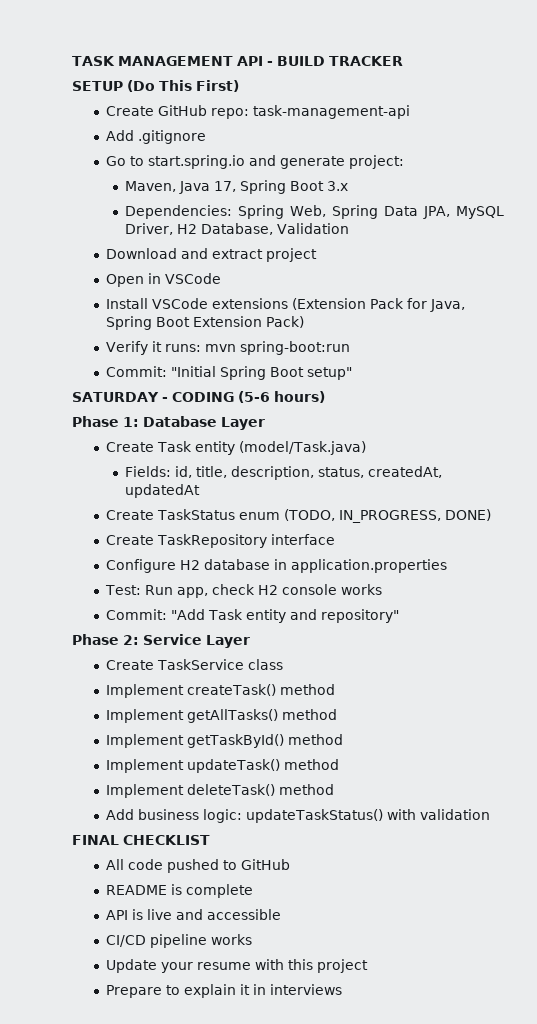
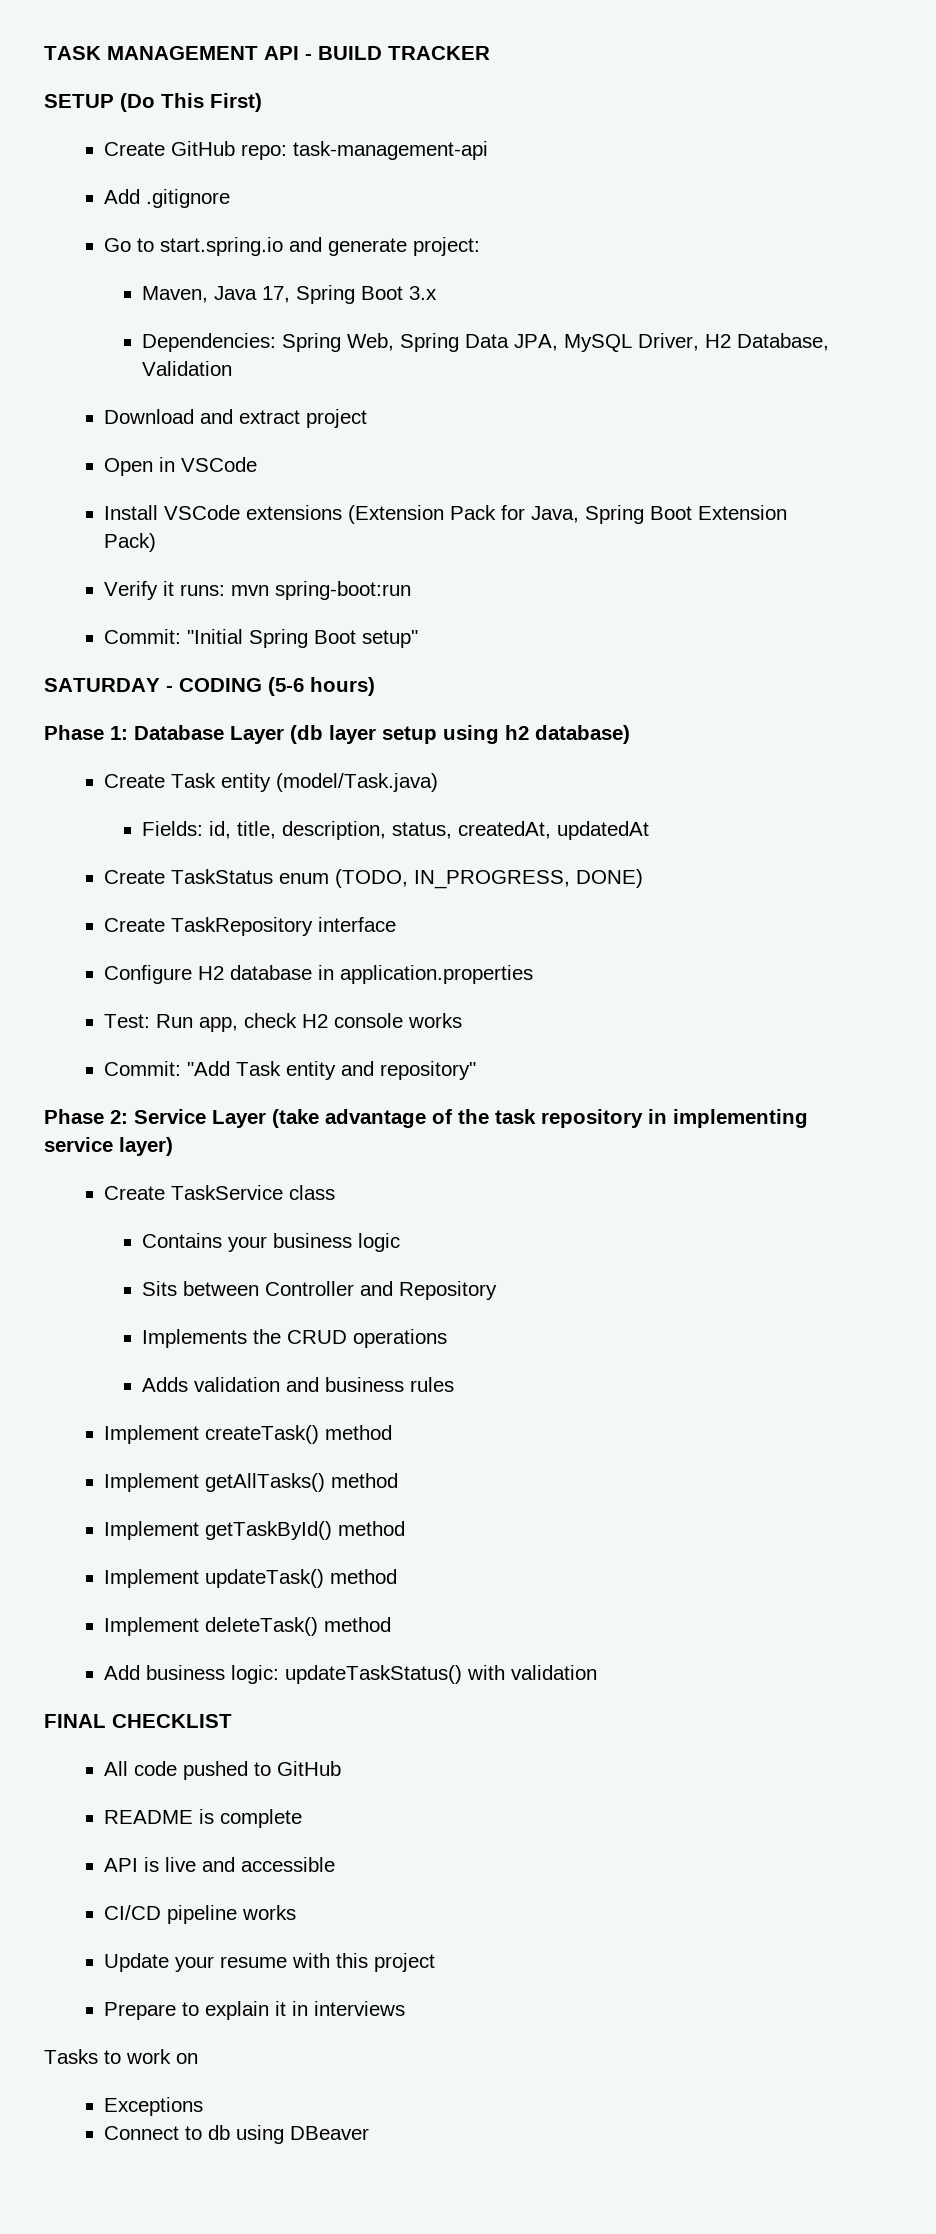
- Phase 1: Database Layer
+ Phase 1: Database Layer (db layer setup using h2 database)
- Phase 2: Service Layer
+ Phase 2: Service Layer (take advantage of the task repository in implementing service layer)
  Create TaskService class
+ Contains your business logic
+ Sits between Controller and Repository
+ Implements the CRUD operations
+ Adds validation and business rules
+ Tasks to work on
+ Exceptions
+ Connect to db using DBeaver

